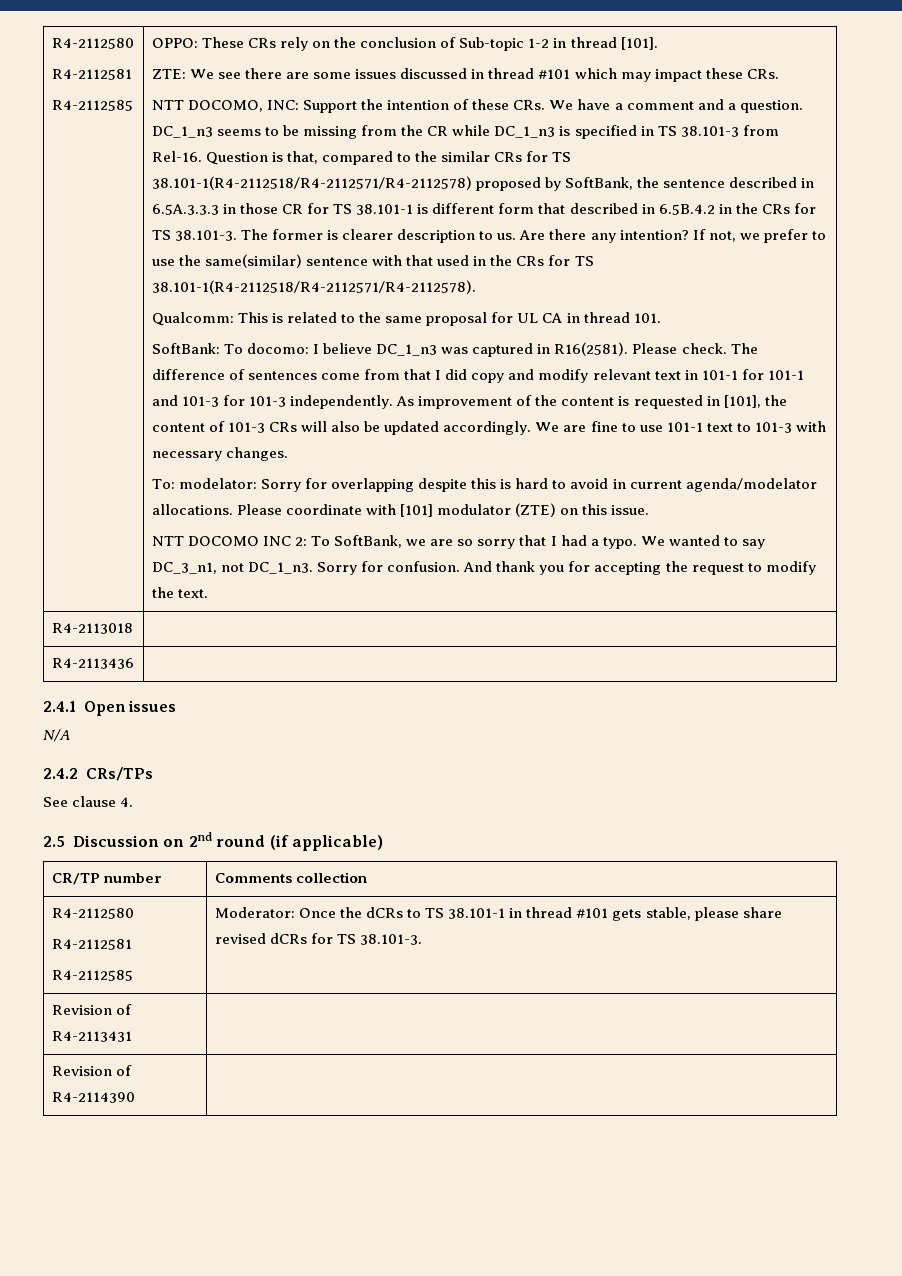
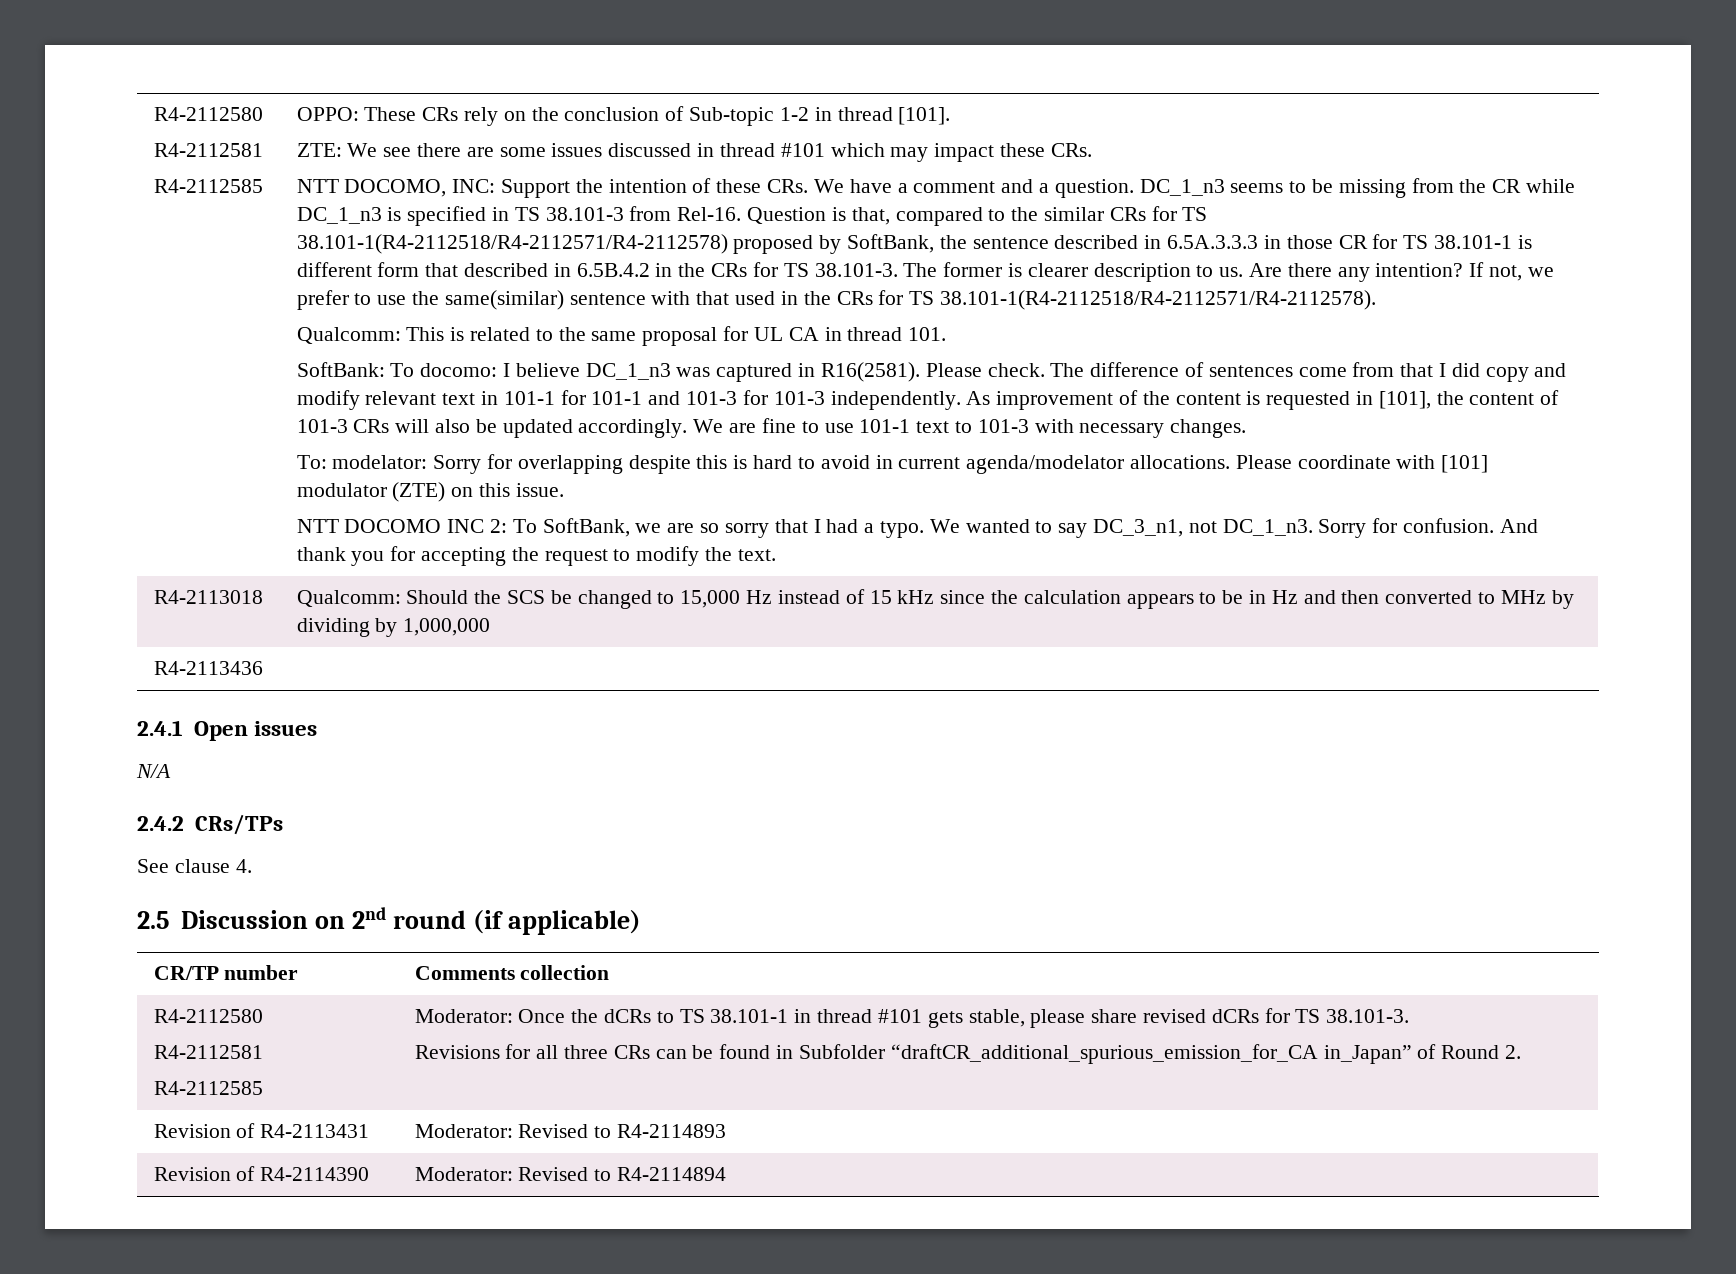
- R4-2113018 |
+ R4-2113018 | Qualcomm: Should the SCS be changed to 15,000 Hz instead of 15 kHz since the calculation appears to be in Hz and then converted to MHz by dividing by 1,000,000
  CR/TP number | Comments collection
  R4-2112580
  R4-2112581
  R4-2112585 | Moderator: Once the dCRs to TS 38.101-1 in thread #101 gets stable, please share revised dCRs for TS 38.101-3.
+ Revisions for all three CRs can be found in Subfolder “draftCR_additional_spurious_emission_for_CA in_Japan” of Round 2.
- Revision of R4-2113431 |
+ Revision of R4-2113431 | Moderator: Revised to R4-2114893
- Revision of R4-2114390 |
+ Revision of R4-2114390 | Moderator: Revised to R4-2114894

